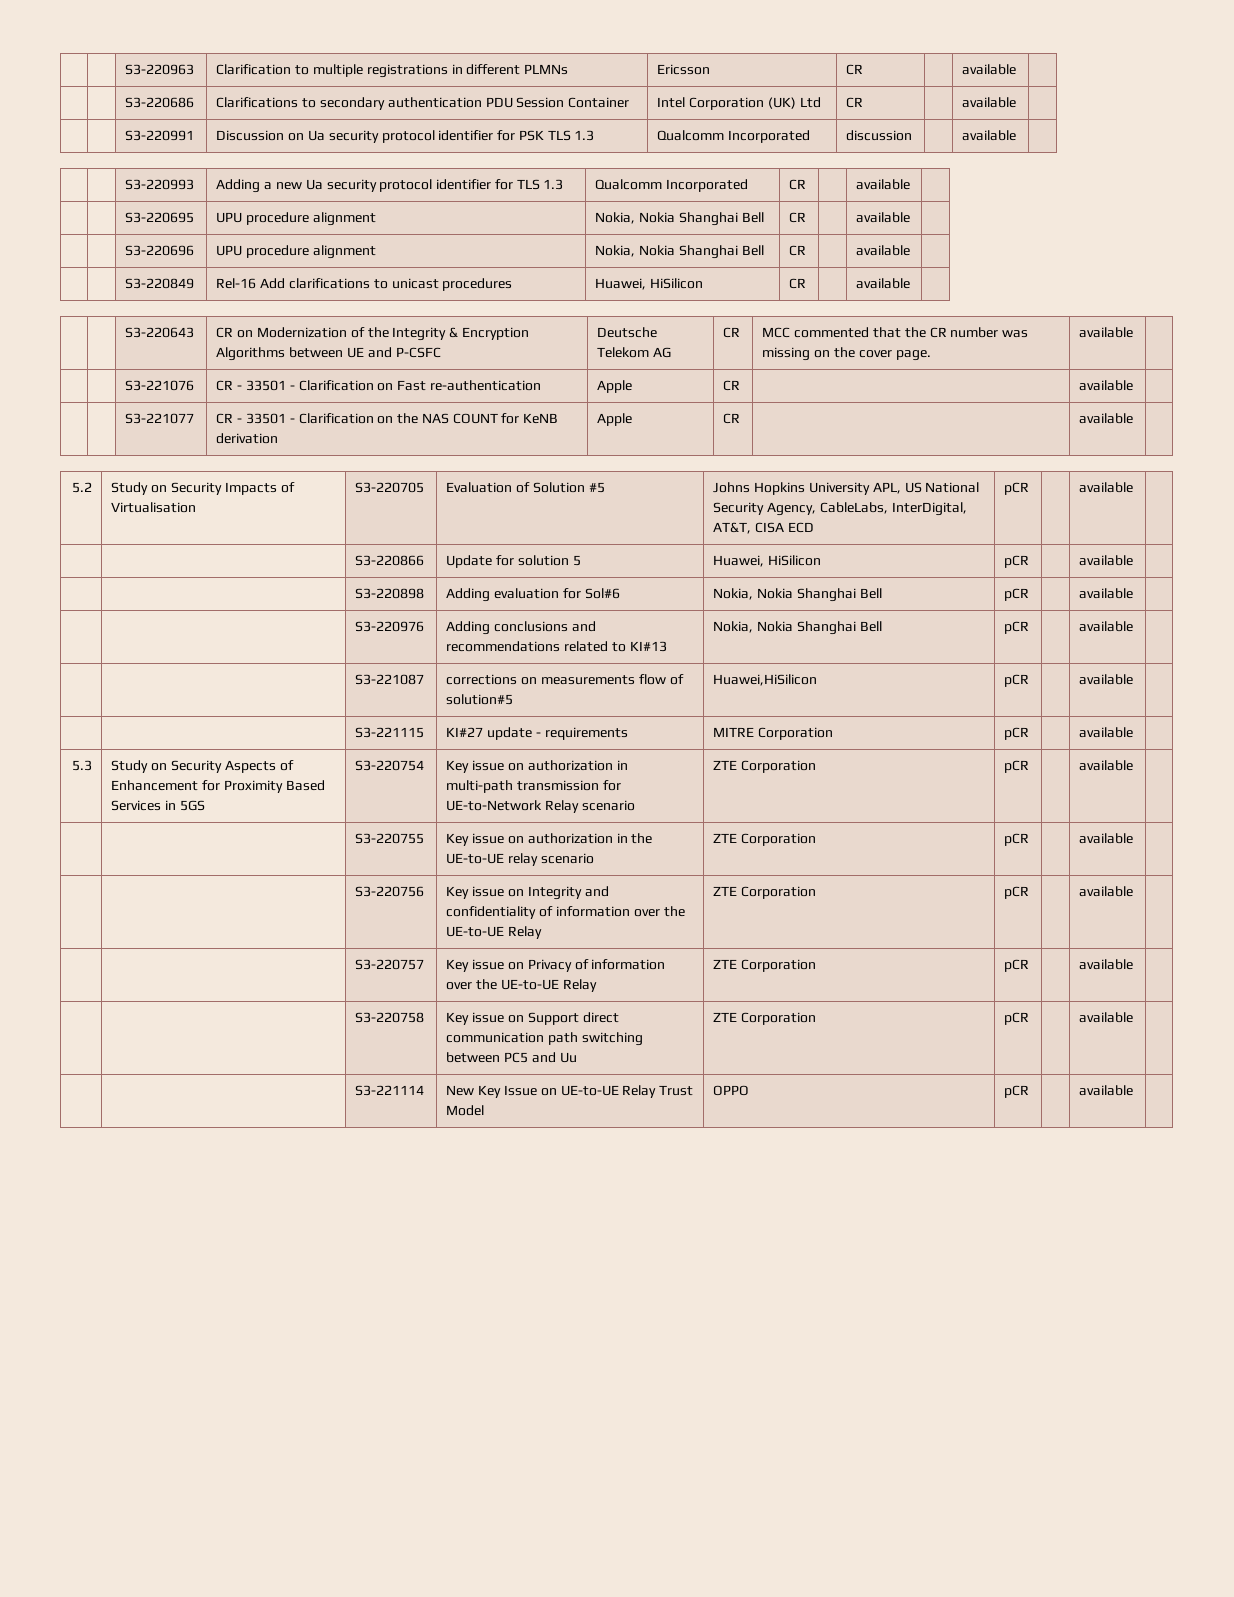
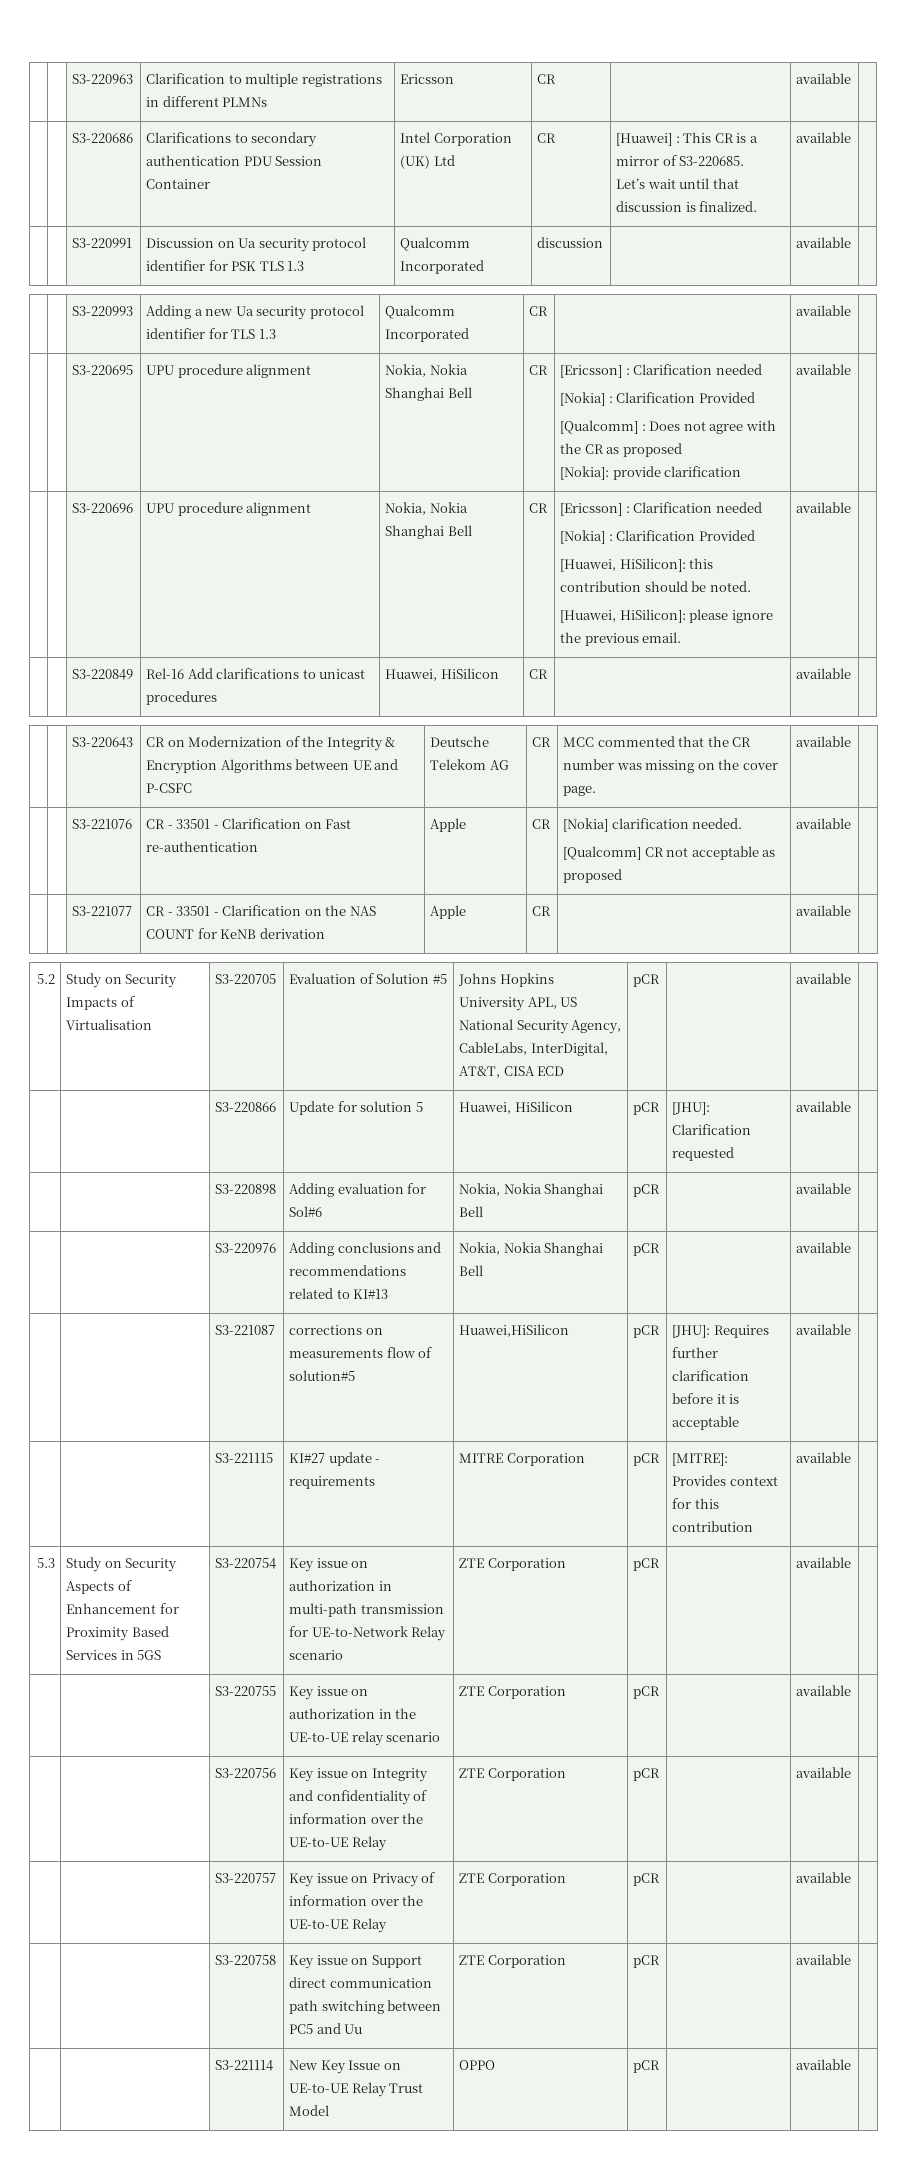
- | | S3-220686 | Clarifications to secondary authentication PDU Session Container | Intel Corporation (UK) Ltd | CR | | available |
+ | | S3-220686 | Clarifications to secondary authentication PDU Session Container | Intel Corporation (UK) Ltd | CR | [Huawei] : This CR is a mirror of S3-220685.
+ Let’s wait until that discussion is finalized. | available |
- | | S3-220695 | UPU procedure alignment | Nokia, Nokia Shanghai Bell | CR | | available |
+ | | S3-220695 | UPU procedure alignment | Nokia, Nokia Shanghai Bell | CR | [Ericsson] : Clarification needed
+ [Nokia] : Clarification Provided
+ [Qualcomm] : Does not agree with the CR as proposed
+ [Nokia]: provide clarification | available |
- | | S3-220696 | UPU procedure alignment | Nokia, Nokia Shanghai Bell | CR | | available |
+ | | S3-220696 | UPU procedure alignment | Nokia, Nokia Shanghai Bell | CR | [Ericsson] : Clarification needed
+ [Nokia] : Clarification Provided
+ [Huawei, HiSilicon]: this contribution should be noted.
+ [Huawei, HiSilicon]: please ignore the previous email. | available |
- | | S3-221076 | CR - 33501 - Clarification on Fast re-authentication | Apple | CR | | available |
+ | | S3-221076 | CR - 33501 - Clarification on Fast re-authentication | Apple | CR | [Nokia] clarification needed.
+ [Qualcomm] CR not acceptable as proposed | available |
- | | S3-220866 | Update for solution 5 | Huawei, HiSilicon | pCR | | available |
+ | | S3-220866 | Update for solution 5 | Huawei, HiSilicon | pCR | [JHU]: Clarification requested | available |
- | | S3-221087 | corrections on measurements flow of solution#5 | Huawei,HiSilicon | pCR | | available |
+ | | S3-221087 | corrections on measurements flow of solution#5 | Huawei,HiSilicon | pCR | [JHU]: Requires further clarification before it is acceptable | available |
- | | S3-221115 | KI#27 update - requirements | MITRE Corporation | pCR | | available |
+ | | S3-221115 | KI#27 update - requirements | MITRE Corporation | pCR | [MITRE]: Provides context for this contribution | available |

